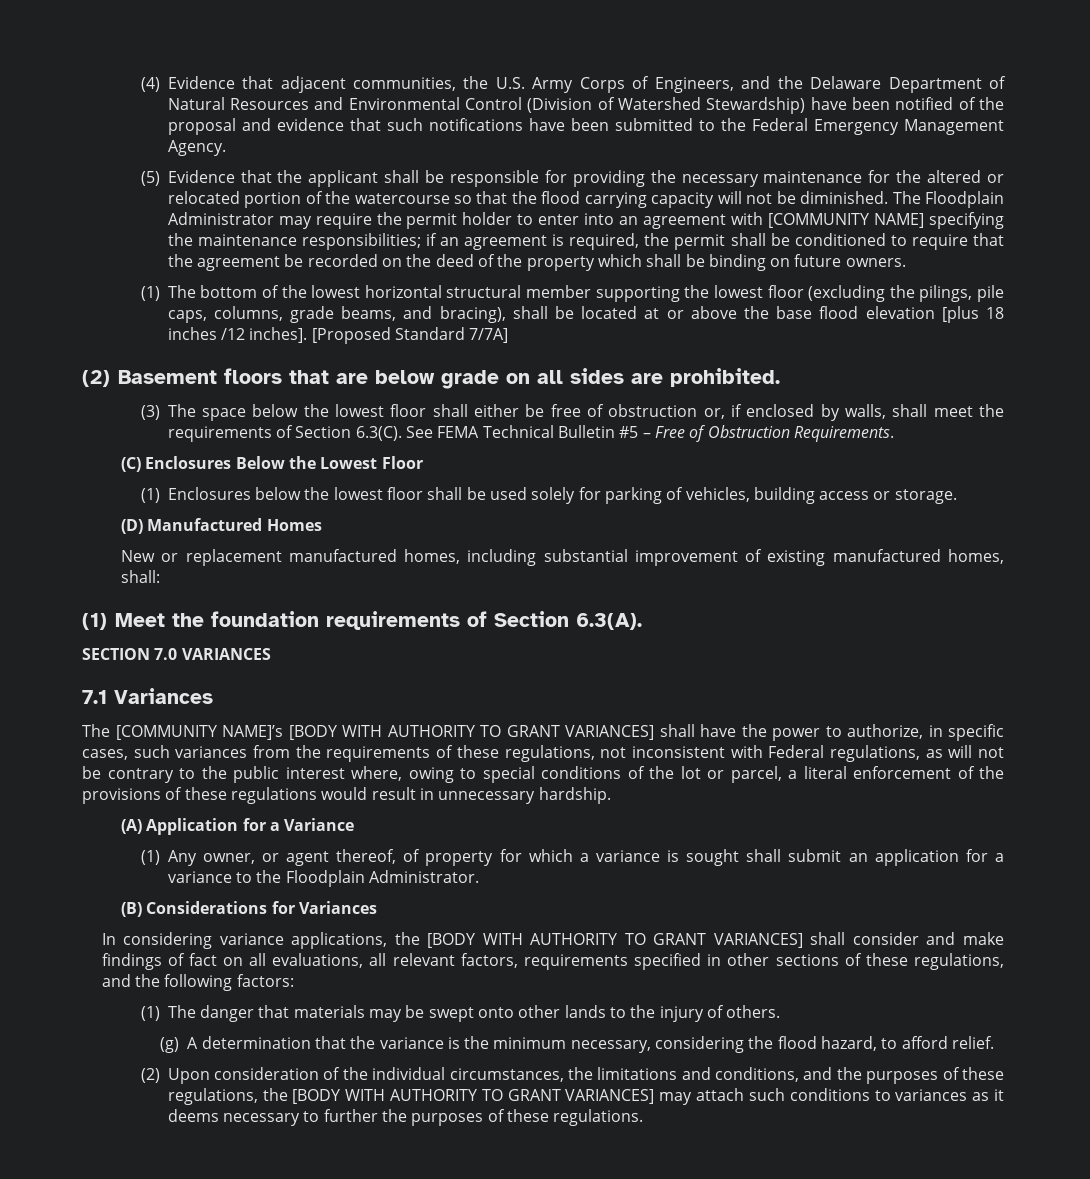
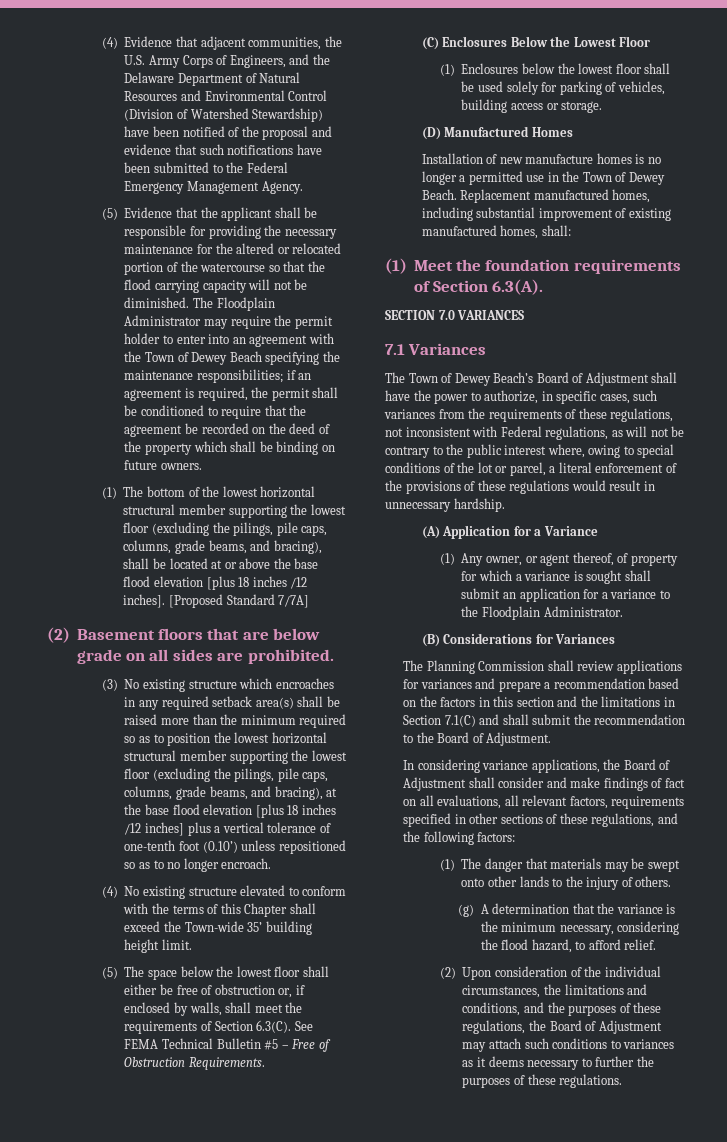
- The Floodplain Administrator may require the permit holder to enter into an agreement with [COMMUNITY NAME] specifying the maintenance responsibilities; if an agreement is required, the permit shall be conditioned to require that the agreement be recorded on the deed of the property which shall be binding on future owners.
+ The Floodplain Administrator may require the permit holder to enter into an agreement with the Town of Dewey Beach specifying the maintenance responsibilities; if an agreement is required, the permit shall be conditioned to require that the agreement be recorded on the deed of the property which shall be binding on future owners.
- (3) The space below the lowest floor shall either be free of obstruction or, if enclosed by walls, shall meet the requirements of Section 6.3(C). See FEMA Technical Bulletin #5 – Free of Obstruction Requirements.
+ (3) No existing structure which encroaches in any required setback area(s) shall be raised more than the minimum required so as to position the lowest horizontal structural member supporting the lowest floor (excluding the pilings, pile caps, columns, grade beams, and bracing), at the base flood elevation [plus 18 inches /12 inches] plus a vertical tolerance of one-tenth foot (0.10’) unless repositioned so as to no longer encroach.
+ (4) No existing structure elevated to conform with the terms of this Chapter shall exceed the Town-wide 35’ building height limit.
+ (5) The space below the lowest floor shall either be free of obstruction or, if enclosed by walls, shall meet the requirements of Section 6.3(C). See FEMA Technical Bulletin #5 – Free of Obstruction Requirements.
- New or replacement manufactured homes, including substantial improvement of existing manufactured homes, shall:
+ Installation of new manufacture homes is no longer a permitted use in the Town of Dewey Beach. Replacement manufactured homes, including substantial improvement of existing manufactured homes, shall:
- The [COMMUNITY NAME]’s [BODY WITH AUTHORITY TO GRANT VARIANCES] shall have the power to authorize, in specific cases, such variances from the requirements of these regulations, not inconsistent with Federal regulations, as will not be contrary to the public interest where, owing to special conditions of the lot or parcel, a literal enforcement of the provisions of these regulations would result in unnecessary hardship.
+ The Town of Dewey Beach’s Board of Adjustment shall have the power to authorize, in specific cases, such variances from the requirements of these regulations, not inconsistent with Federal regulations, as will not be contrary to the public interest where, owing to special conditions of the lot or parcel, a literal enforcement of the provisions of these regulations would result in unnecessary hardship.
+ The Planning Commission shall review applications for variances and prepare a recommendation based on the factors in this section and the limitations in Section 7.1(C) and shall submit the recommendation to the Board of Adjustment.
- In considering variance applications, the [BODY WITH AUTHORITY TO GRANT VARIANCES] shall consider and make findings of fact on all evaluations, all relevant factors, requirements specified in other sections of these regulations, and the following factors:
+ In considering variance applications, the Board of Adjustment shall consider and make findings of fact on all evaluations, all relevant factors, requirements specified in other sections of these regulations, and the following factors:
- (2) Upon consideration of the individual circumstances, the limitations and conditions, and the purposes of these regulations, the [BODY WITH AUTHORITY TO GRANT VARIANCES] may attach such conditions to variances as it deems necessary to further the purposes of these regulations.
+ (2) Upon consideration of the individual circumstances, the limitations and conditions, and the purposes of these regulations, the Board of Adjustment may attach such conditions to variances as it deems necessary to further the purposes of these regulations.

